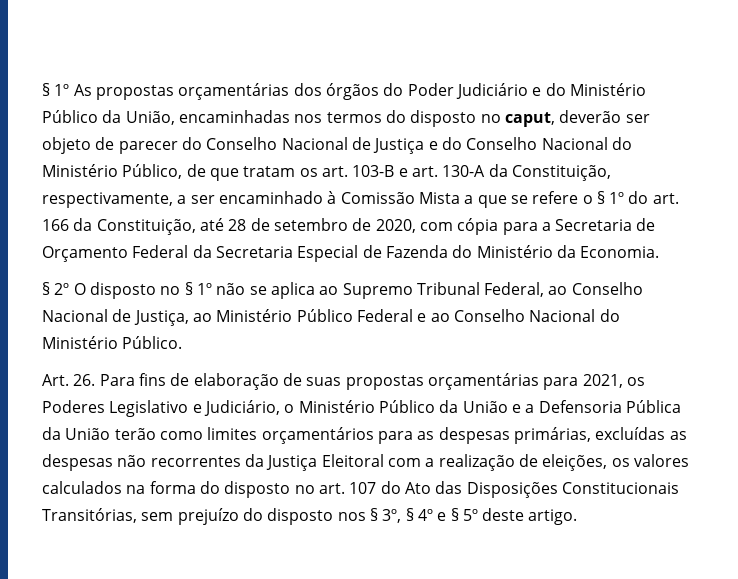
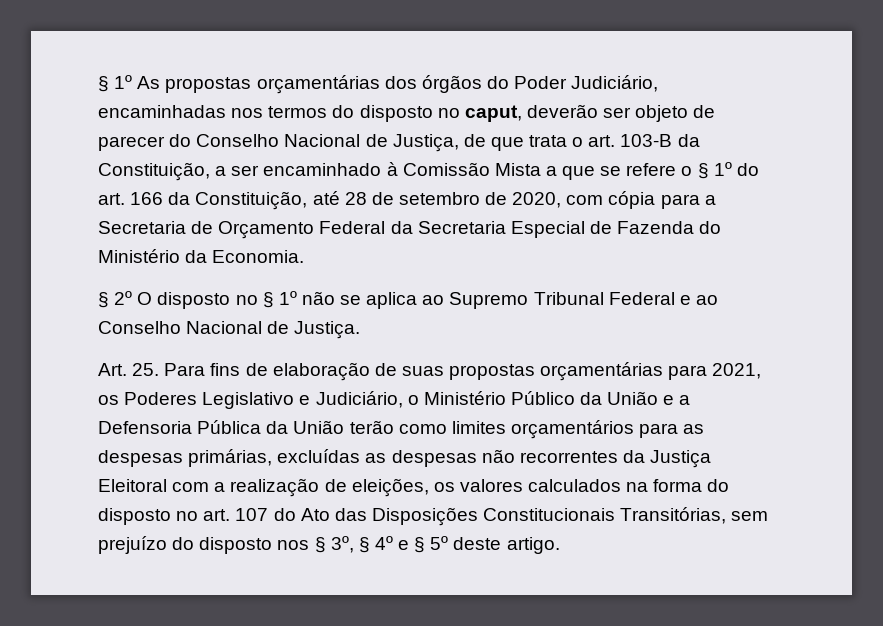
- § 1º As propostas orçamentárias dos órgãos do Poder Judiciário e do Ministério Público da União, encaminhadas nos termos do disposto no caput, deverão ser objeto de parecer do Conselho Nacional de Justiça e do Conselho Nacional do Ministério Público, de que tratam os art. 103-B e art. 130-A da Constituição, respectivamente, a ser encaminhado à Comissão Mista a que se refere o § 1º do art. 166 da Constituição, até 28 de setembro de 2020, com cópia para a Secretaria de Orçamento Federal da Secretaria Especial de Fazenda do Ministério da Economia.
+ § 1º As propostas orçamentárias dos órgãos do Poder Judiciário, encaminhadas nos termos do disposto no caput, deverão ser objeto de parecer do Conselho Nacional de Justiça, de que trata o art. 103-B da Constituição, a ser encaminhado à Comissão Mista a que se refere o § 1º do art. 166 da Constituição, até 28 de setembro de 2020, com cópia para a Secretaria de Orçamento Federal da Secretaria Especial de Fazenda do Ministério da Economia.
- § 2º O disposto no § 1º não se aplica ao Supremo Tribunal Federal, ao Conselho Nacional de Justiça, ao Ministério Público Federal e ao Conselho Nacional do Ministério Público.
+ § 2º O disposto no § 1º não se aplica ao Supremo Tribunal Federal e ao Conselho Nacional de Justiça.
- Art. 26. Para fins de elaboração de suas propostas orçamentárias para 2021, os Poderes Legislativo e Judiciário, o Ministério Público da União e a Defensoria Pública da União terão como limites orçamentários para as despesas primárias, excluídas as despesas não recorrentes da Justiça Eleitoral com a realização de eleições, os valores calculados na forma do disposto no art. 107 do Ato das Disposições Constitucionais Transitórias, sem prejuízo do disposto nos § 3º, § 4º e § 5º deste artigo.
+ Art. 25. Para fins de elaboração de suas propostas orçamentárias para 2021, os Poderes Legislativo e Judiciário, o Ministério Público da União e a Defensoria Pública da União terão como limites orçamentários para as despesas primárias, excluídas as despesas não recorrentes da Justiça Eleitoral com a realização de eleições, os valores calculados na forma do disposto no art. 107 do Ato das Disposições Constitucionais Transitórias, sem prejuízo do disposto nos § 3º, § 4º e § 5º deste artigo.

